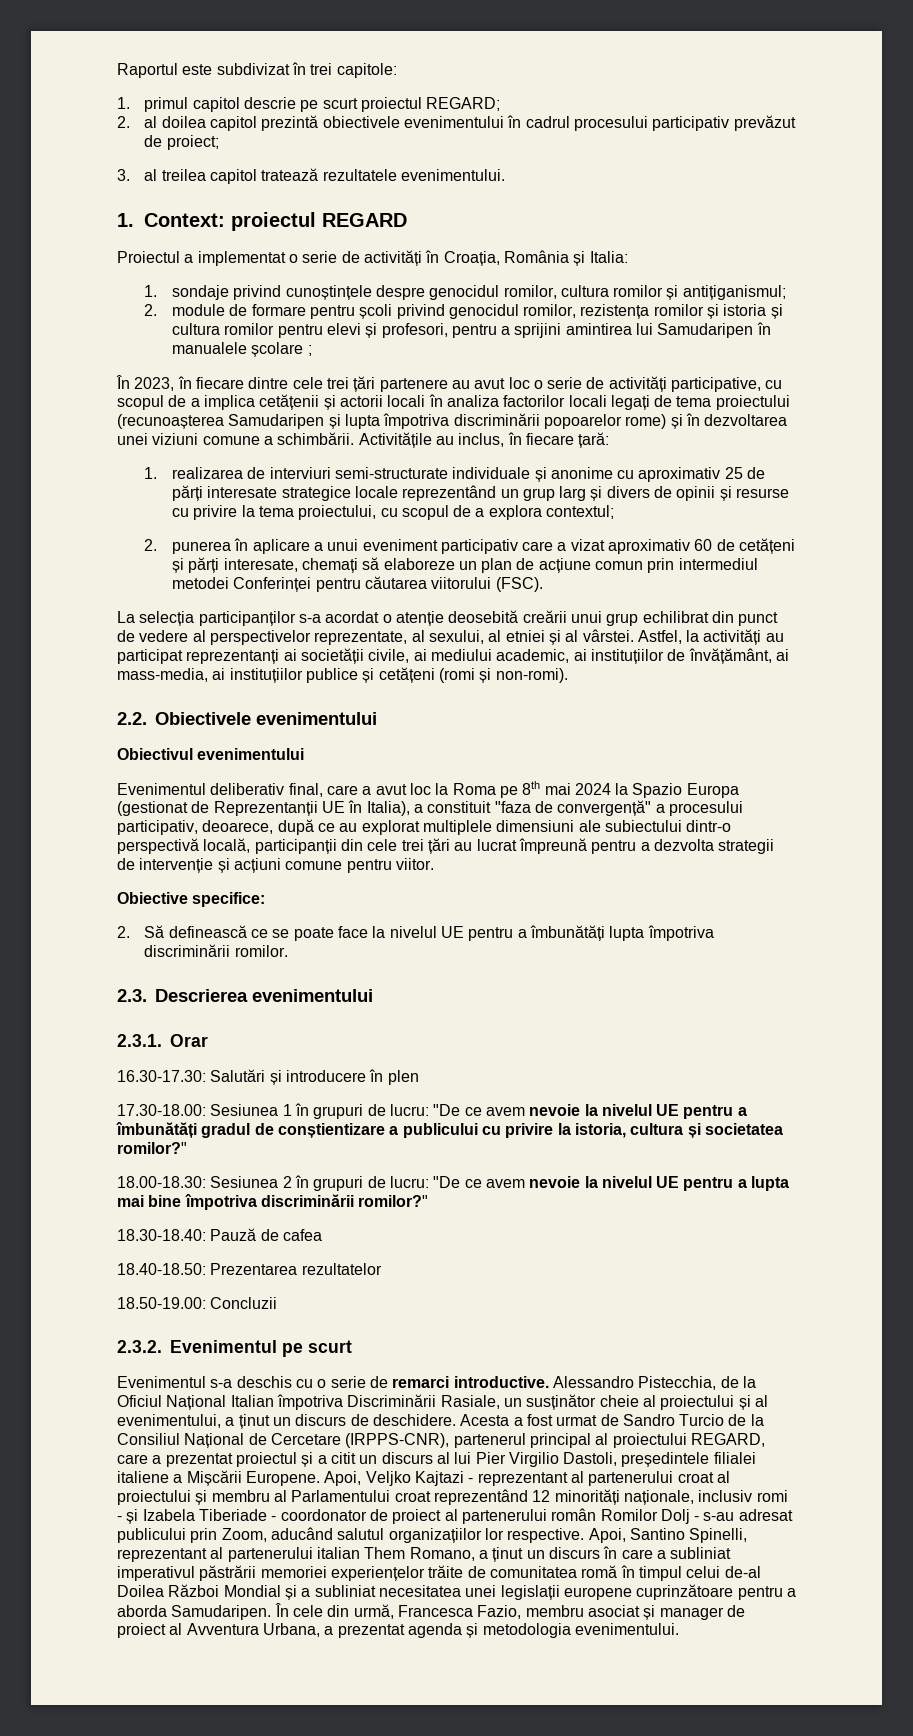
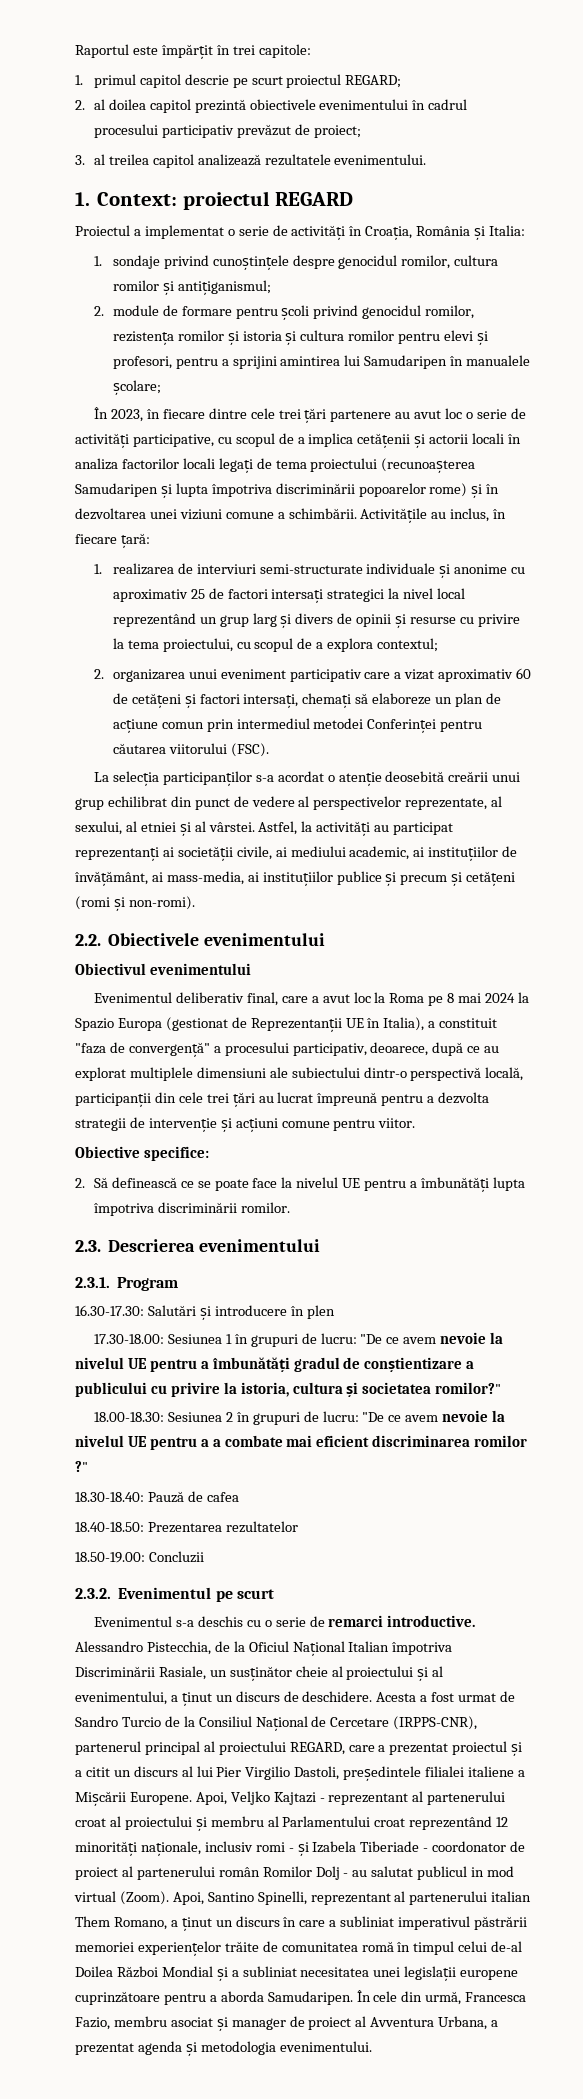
- Raportul este subdivizat în trei capitole:
+ Raportul este împărțit în trei capitole:
- 3. al treilea capitol tratează rezultatele evenimentului.
+ 3. al treilea capitol analizează rezultatele evenimentului.
- 2. module de formare pentru școli privind genocidul romilor, rezistența romilor și istoria și cultura romilor pentru elevi și profesori, pentru a sprijini amintirea lui Samudaripen în manualele școlare ;
+ 2. module de formare pentru școli privind genocidul romilor, rezistența romilor și istoria și cultura romilor pentru elevi și profesori, pentru a sprijini amintirea lui Samudaripen în manualele școlare;
- 1. realizarea de interviuri semi-structurate individuale și anonime cu aproximativ 25 de părți interesate strategice locale reprezentând un grup larg și divers de opinii și resurse cu privire la tema proiectului, cu scopul de a explora contextul;
+ 1. realizarea de interviuri semi-structurate individuale și anonime cu aproximativ 25 de factori intersați strategici la nivel local reprezentând un grup larg și divers de opinii și resurse cu privire la tema proiectului, cu scopul de a explora contextul;
- 2. punerea în aplicare a unui eveniment participativ care a vizat aproximativ 60 de cetățeni și părți interesate, chemați să elaboreze un plan de acțiune comun prin intermediul metodei Conferinței pentru căutarea viitorului (FSC).
+ 2. organizarea unui eveniment participativ care a vizat aproximativ 60 de cetățeni și factori intersați, chemați să elaboreze un plan de acțiune comun prin intermediul metodei Conferinței pentru căutarea viitorului (FSC).
- Astfel, la activități au participat reprezentanți ai societății civile, ai mediului academic, ai instituțiilor de învățământ, ai mass-media, ai instituțiilor publice și cetățeni (romi și non-romi).
+ Astfel, la activități au participat reprezentanți ai societății civile, ai mediului academic, ai instituțiilor de învățământ, ai mass-media, ai instituțiilor publice și precum și cetățeni (romi și non-romi).
- Evenimentul deliberativ final, care a avut loc la Roma pe 8th mai 2024 la Spazio Europa (gestionat de Reprezentanții UE în Italia), a constituit "faza de convergență" a procesului participativ, deoarece, după ce au explorat multiplele dimensiuni ale subiectului dintr-o perspectivă locală, participanții din cele trei țări au lucrat împreună pentru a dezvolta strategii de intervenție și acțiuni comune pentru viitor.
+ Evenimentul deliberativ final, care a avut loc la Roma pe 8 mai 2024 la Spazio Europa (gestionat de Reprezentanții UE în Italia), a constituit "faza de convergență" a procesului participativ, deoarece, după ce au explorat multiplele dimensiuni ale subiectului dintr-o perspectivă locală, participanții din cele trei țări au lucrat împreună pentru a dezvolta strategii de intervenție și acțiuni comune pentru viitor.
- 2.3.1. Orar
+ 2.3.1. Program
- 18.00-18.30: Sesiunea 2 în grupuri de lucru: "De ce avem nevoie la nivelul UE pentru a lupta mai bine împotriva discriminării romilor?"
+ 18.00-18.30: Sesiunea 2 în grupuri de lucru: "De ce avem nevoie la nivelul UE pentru a a combate mai eficient discriminarea romilor ?"
- Apoi, Veljko Kajtazi - reprezentant al partenerului croat al proiectului și membru al Parlamentului croat reprezentând 12 minorități naționale, inclusiv romi - și Izabela Tiberiade - coordonator de proiect al partenerului român Romilor Dolj - s-au adresat publicului prin Zoom, aducând salutul organizațiilor lor respective.
+ Apoi, Veljko Kajtazi - reprezentant al partenerului croat al proiectului și membru al Parlamentului croat reprezentând 12 minorități naționale, inclusiv romi - și Izabela Tiberiade - coordonator de proiect al partenerului român Romilor Dolj - au salutat publicul in mod virtual (Zoom).

